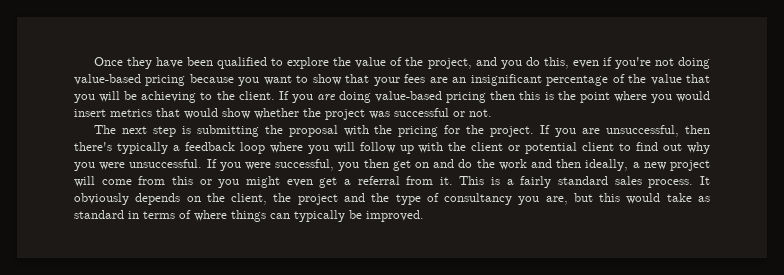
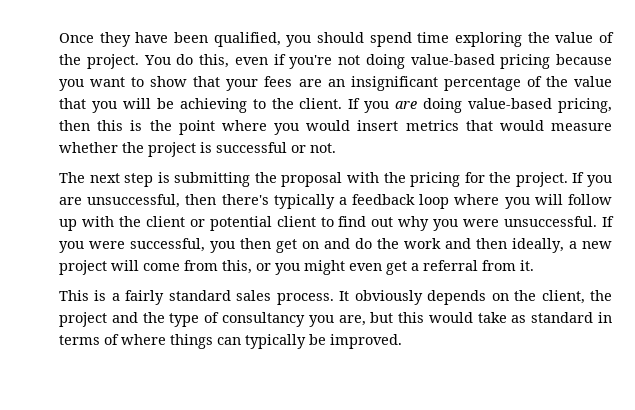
- Once they have been qualified to explore the value of the project, and you do this, even if you're not doing value-based pricing because you want to show that your fees are an insignificant percentage of the value that you will be achieving to the client.
+ Once they have been qualified, you should spend time exploring the value of the project. You do this, even if you're not doing value-based pricing because you want to show that your fees are an insignificant percentage of the value that you will be achieving to the client.
- If you are doing value-based pricing then this is the point where you would insert metrics that would show whether the project was successful or not.
+ If you are doing value-based pricing, then this is the point where you would insert metrics that would measure whether the project is successful or not.
- If you were successful, you then get on and do the work and then ideally, a new project will come from this or you might even get a referral from it. This is a fairly standard sales process.
+ If you were successful, you then get on and do the work and then ideally, a new project will come from this, or you might even get a referral from it.
+ This is a fairly standard sales process.

